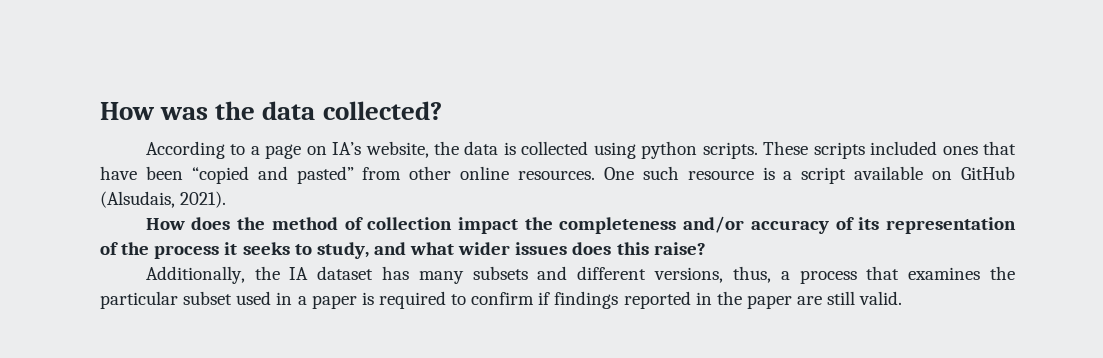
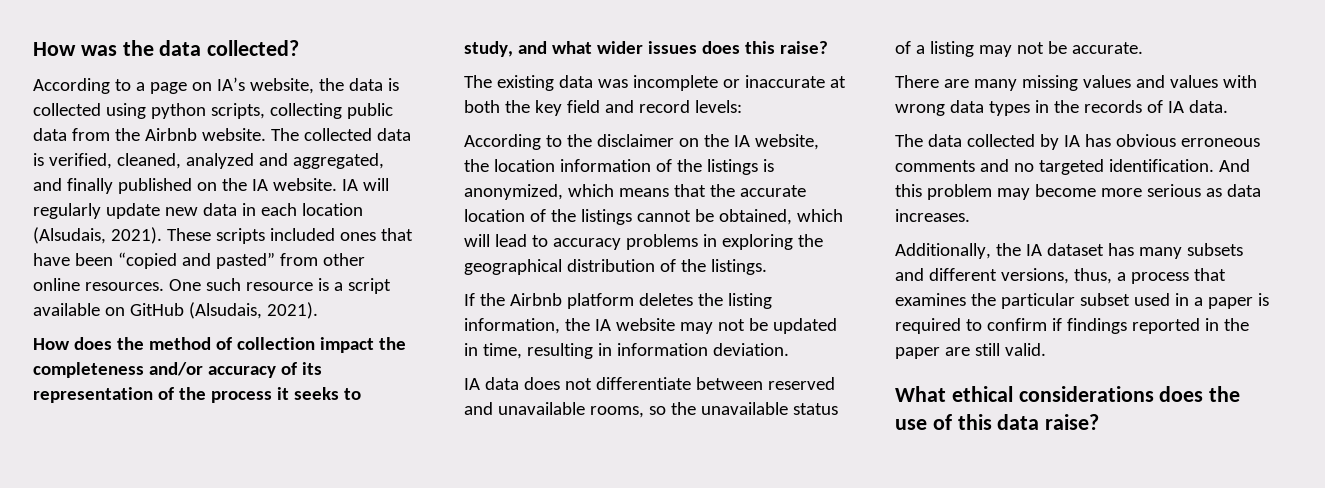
- According to a page on IA’s website, the data is collected using python scripts.
+ According to a page on IA’s website, the data is collected using python scripts, collecting public data from the Airbnb website. The collected data is verified, cleaned, analyzed and aggregated, and finally published on the IA website. IA will regularly update new data in each location (Alsudais, 2021).
+ The existing data was incomplete or inaccurate at both the key field and record levels:
+ According to the disclaimer on the IA website, the location information of the listings is anonymized, which means that the accurate location of the listings cannot be obtained, which will lead to accuracy problems in exploring the geographical distribution of the listings.
+ If the Airbnb platform deletes the listing information, the IA website may not be updated in time, resulting in information deviation.
+ IA data does not differentiate between reserved and unavailable rooms, so the unavailable status of a listing may not be accurate.
+ There are many missing values and values with wrong data types in the records of IA data.
+ The data collected by IA has obvious erroneous comments and no targeted identification. And this problem may become more serious as data increases.
+ What ethical considerations does the use of this data raise?

